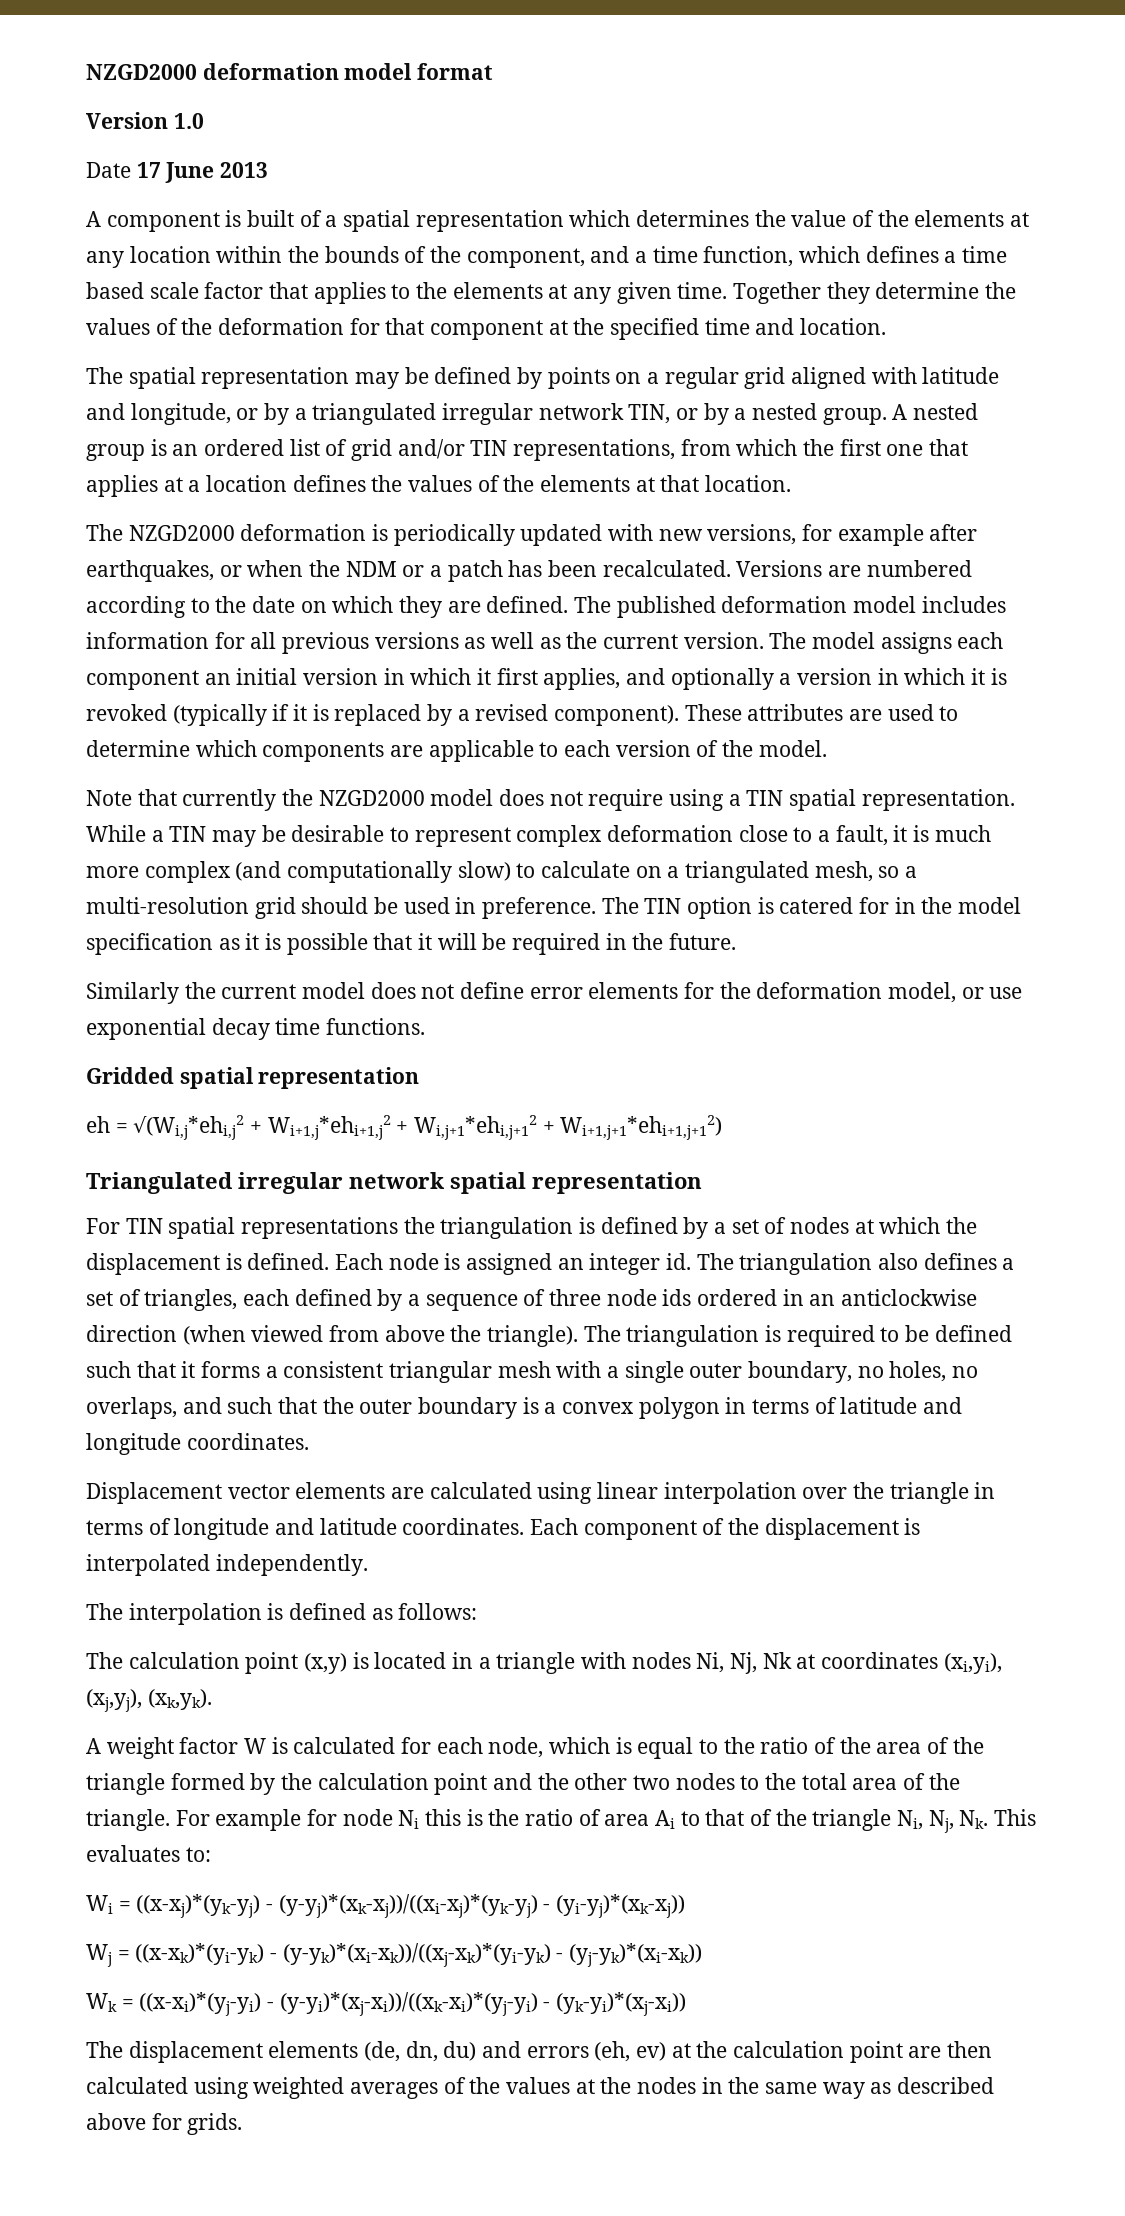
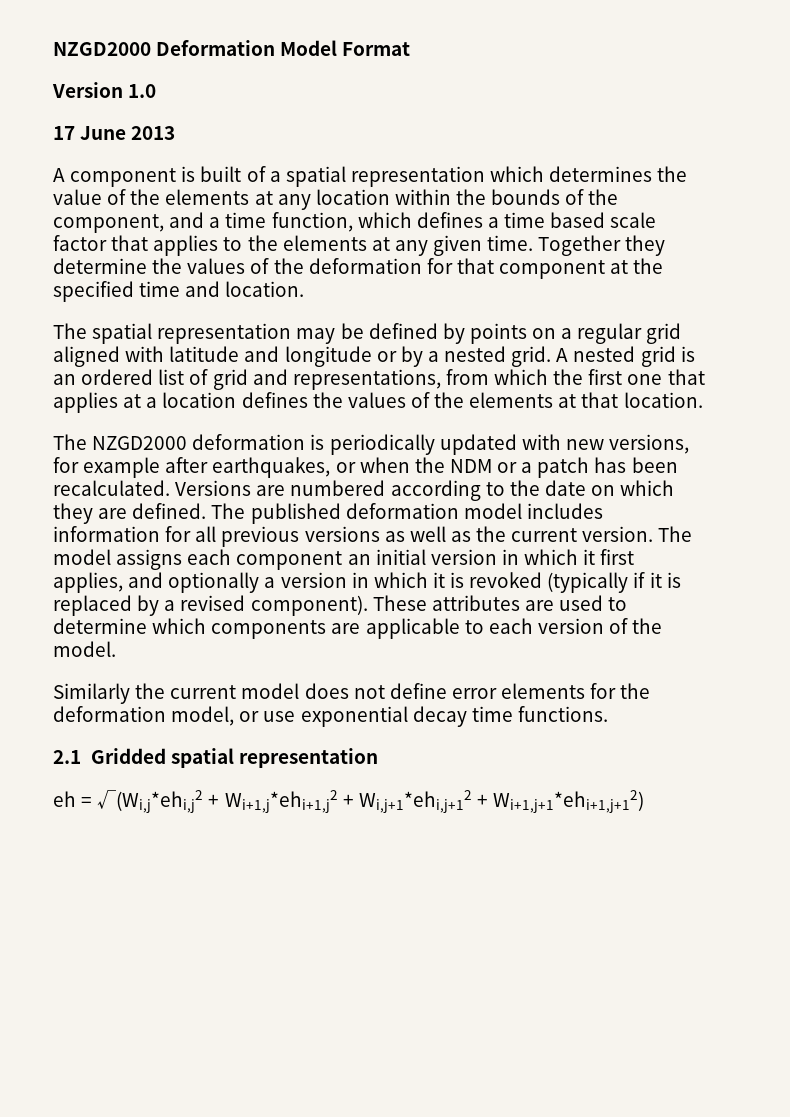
- NZGD2000 deformation model format
+ NZGD2000 Deformation Model Format
- Date 17 June 2013
+ 17 June 2013
- The spatial representation may be defined by points on a regular grid aligned with latitude and longitude, or by a triangulated irregular network TIN, or by a nested group.
+ The spatial representation may be defined by points on a regular grid aligned with latitude and longitude or by a nested grid.
- A nested group is an ordered list of grid and/or TIN representations, from which the first one that applies at a location defines the values of the elements at that location.
+ A nested grid is an ordered list of grid and representations, from which the first one that applies at a location defines the values of the elements at that location.
- Note that currently the NZGD2000 model does not require using a TIN spatial representation. While a TIN may be desirable to represent complex deformation close to a fault, it is much more complex (and computationally slow) to calculate on a triangulated mesh, so a multi-resolution grid should be used in preference. The TIN option is catered for in the model specification as it is possible that it will be required in the future.
- Gridded spatial representation
+ 2.1 Gridded spatial representation
- Triangulated irregular network spatial representation
- For TIN spatial representations the triangulation is defined by a set of nodes at which the displacement is defined. Each node is assigned an integer id. The triangulation also defines a set of triangles, each defined by a sequence of three node ids ordered in an anticlockwise direction (when viewed from above the triangle). The triangulation is required to be defined such that it forms a consistent triangular mesh with a single outer boundary, no holes, no overlaps, and such that the outer boundary is a convex polygon in terms of latitude and longitude coordinates.
- Displacement vector elements are calculated using linear interpolation over the triangle in terms of longitude and latitude coordinates. Each component of the displacement is interpolated independently.
- The interpolation is defined as follows:
- The calculation point (x,y) is located in a triangle with nodes Ni, Nj, Nk at coordinates (xi,yi), (xj,yj), (xk,yk).
- A weight factor W is calculated for each node, which is equal to the ratio of the area of the triangle formed by the calculation point and the other two nodes to the total area of the triangle. For example for node Ni this is the ratio of area Ai to that of the triangle Ni, Nj, Nk. This evaluates to:
- Wi = ((x-xj)*(yk-yj) - (y-yj)*(xk-xj))/((xi-xj)*(yk-yj) - (yi-yj)*(xk-xj))
- Wj = ((x-xk)*(yi-yk) - (y-yk)*(xi-xk))/((xj-xk)*(yi-yk) - (yj-yk)*(xi-xk))
- Wk = ((x-xi)*(yj-yi) - (y-yi)*(xj-xi))/((xk-xi)*(yj-yi) - (yk-yi)*(xj-xi))
- The displacement elements (de, dn, du) and errors (eh, ev) at the calculation point are then calculated using weighted averages of the values at the nodes in the same way as described above for grids.

